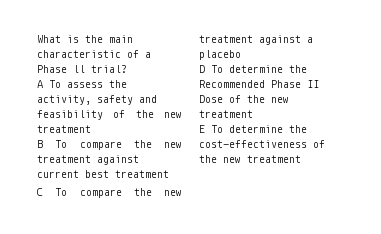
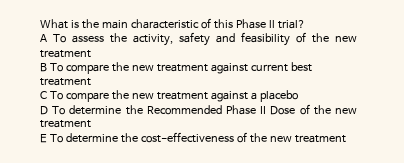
- What is the main characteristic of a Phase ll trial?
+ What is the main characteristic of this Phase ll trial?

